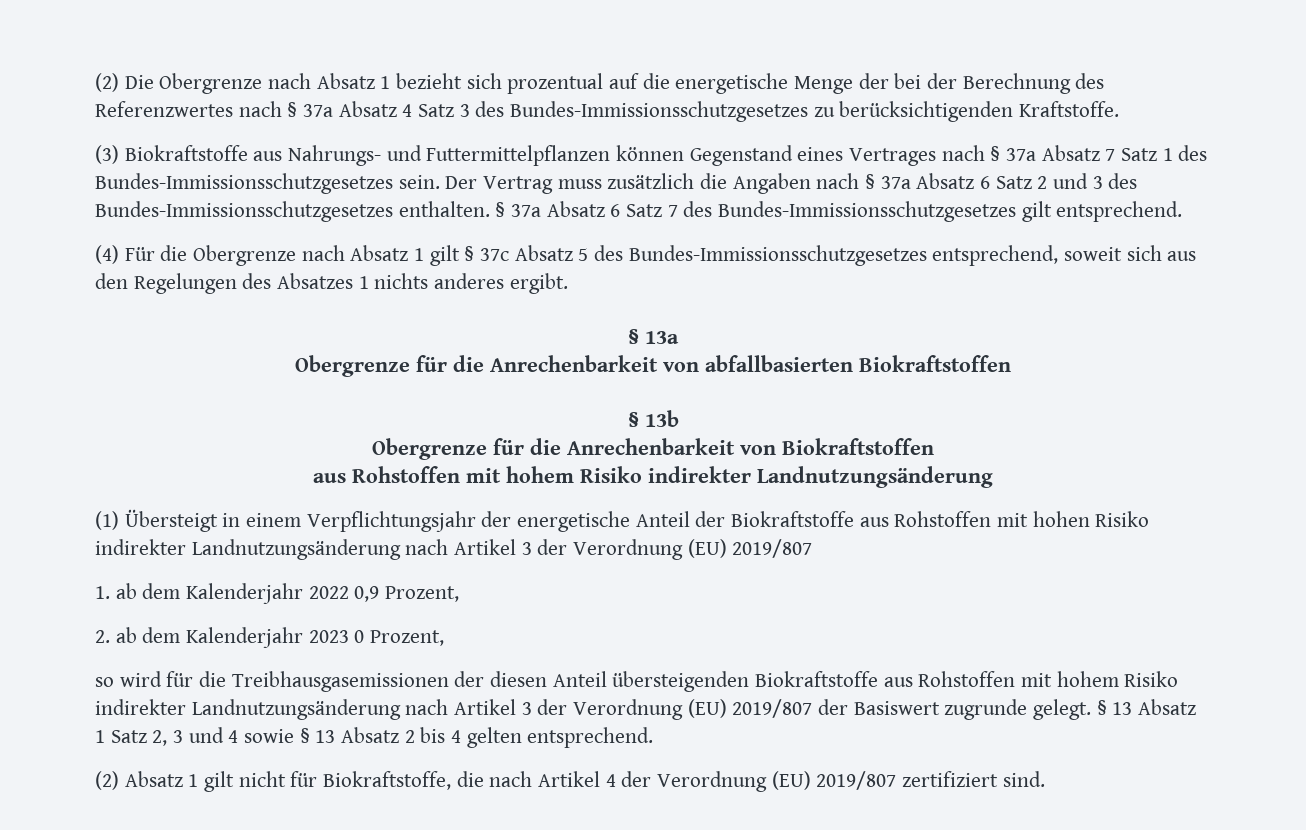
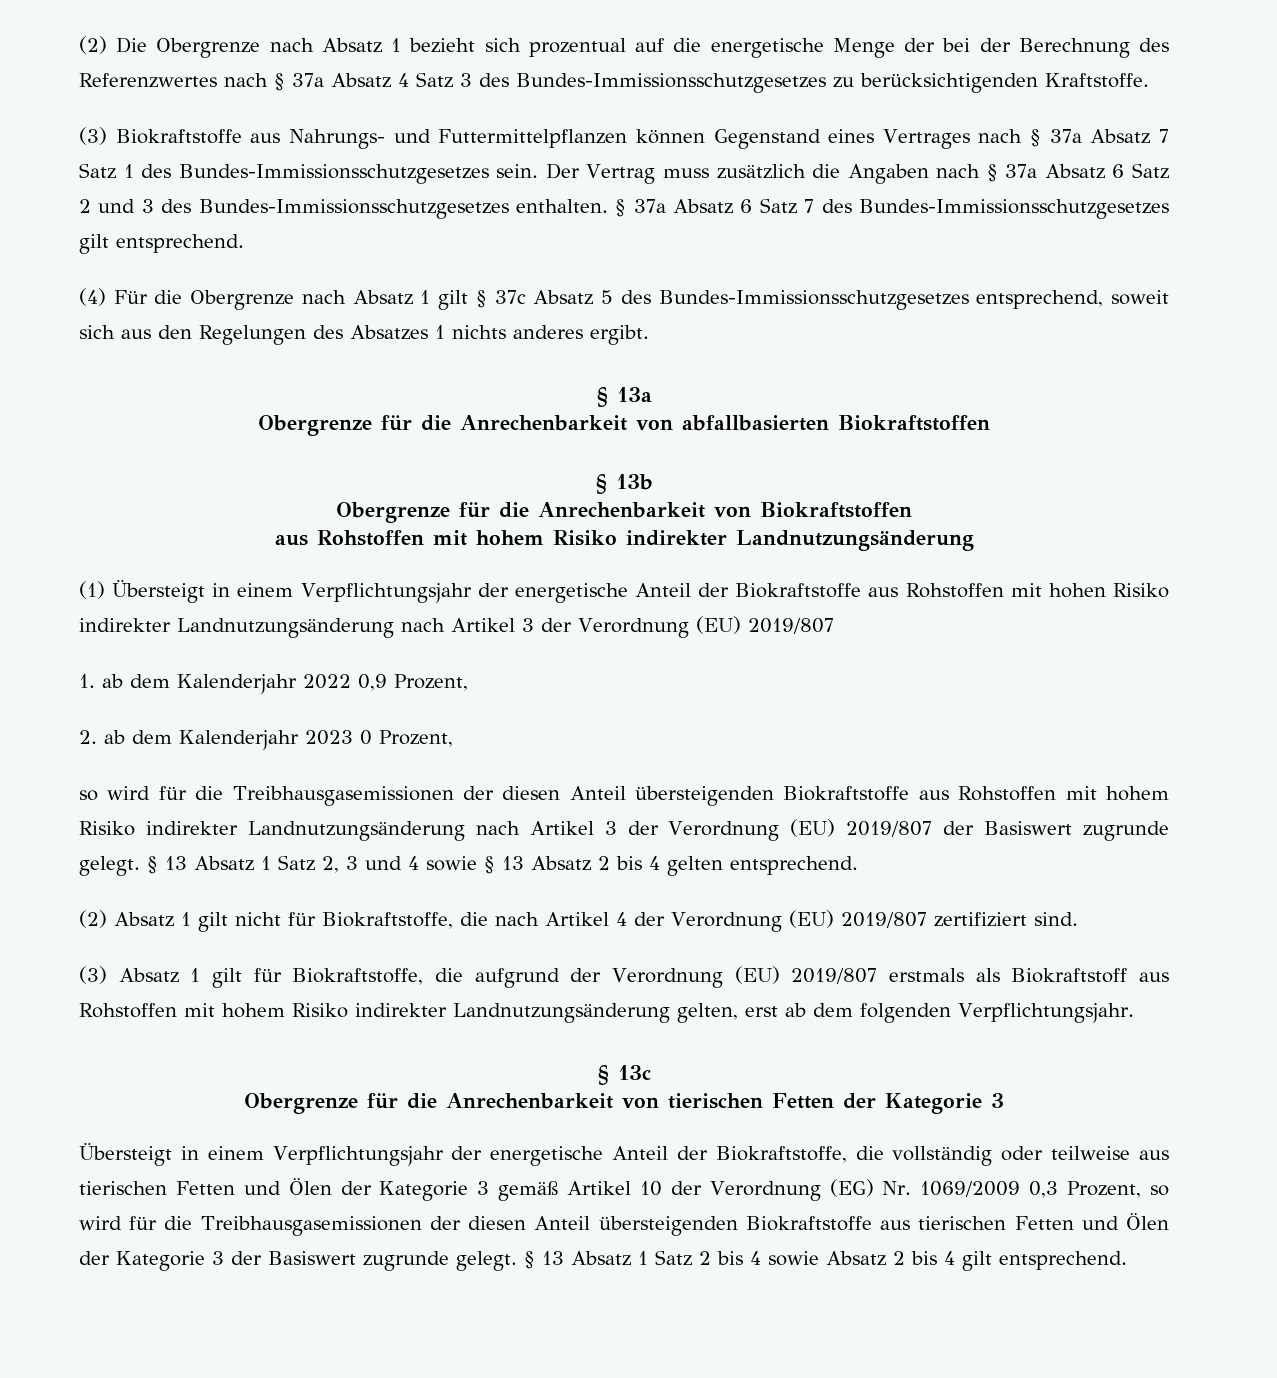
+ (3) Absatz 1 gilt für Biokraftstoffe, die aufgrund der Verordnung (EU) 2019/807 erstmals als Biokraftstoff aus Rohstoffen mit hohem Risiko indirekter Landnutzungsänderung gelten, erst ab dem folgenden Verpflichtungsjahr.
+ § 13c
+ Obergrenze für die Anrechenbarkeit von tierischen Fetten der Kategorie 3
+ Übersteigt in einem Verpflichtungsjahr der energetische Anteil der Biokraftstoffe, die vollständig oder teilweise aus tierischen Fetten und Ölen der Kategorie 3 gemäß Artikel 10 der Verordnung (EG) Nr. 1069/2009 0,3 Prozent, so wird für die Treibhausgasemissionen der diesen Anteil übersteigenden Biokraftstoffe aus tierischen Fetten und Ölen der Kategorie 3 der Basiswert zugrunde gelegt. § 13 Absatz 1 Satz 2 bis 4 sowie Absatz 2 bis 4 gilt entsprechend.

